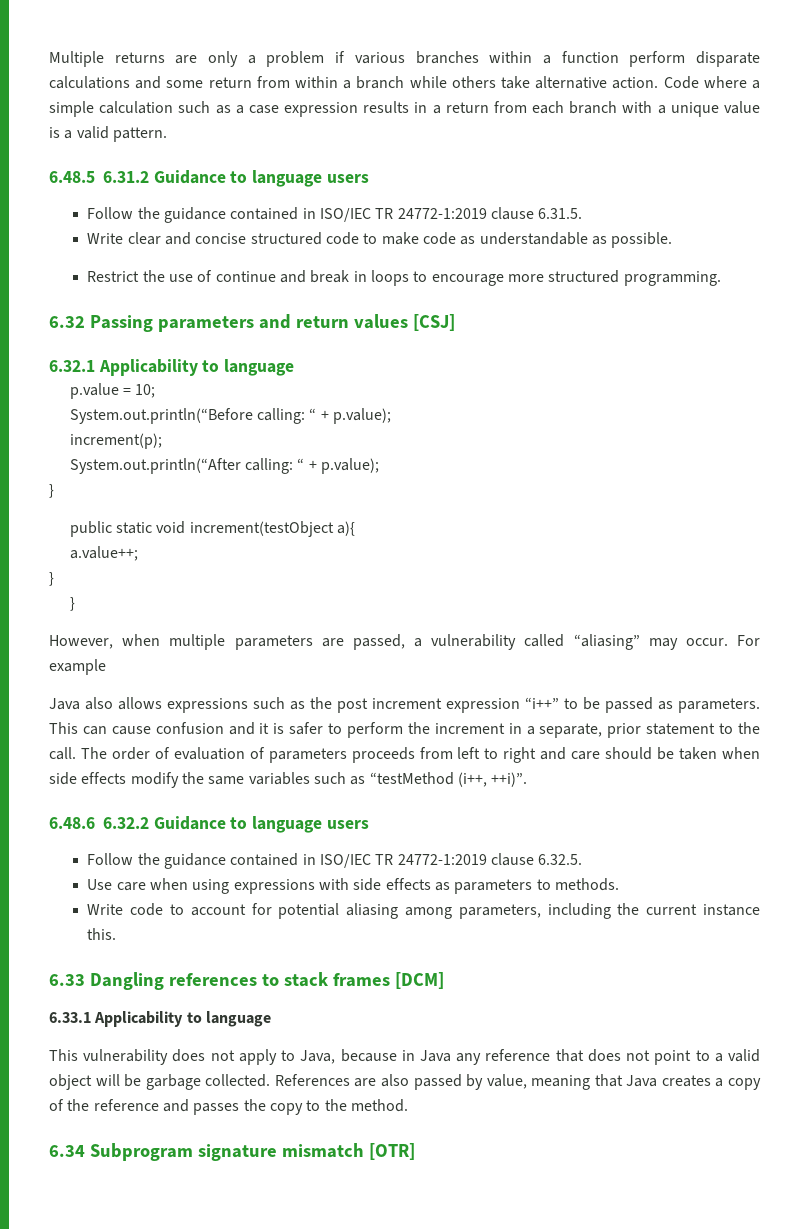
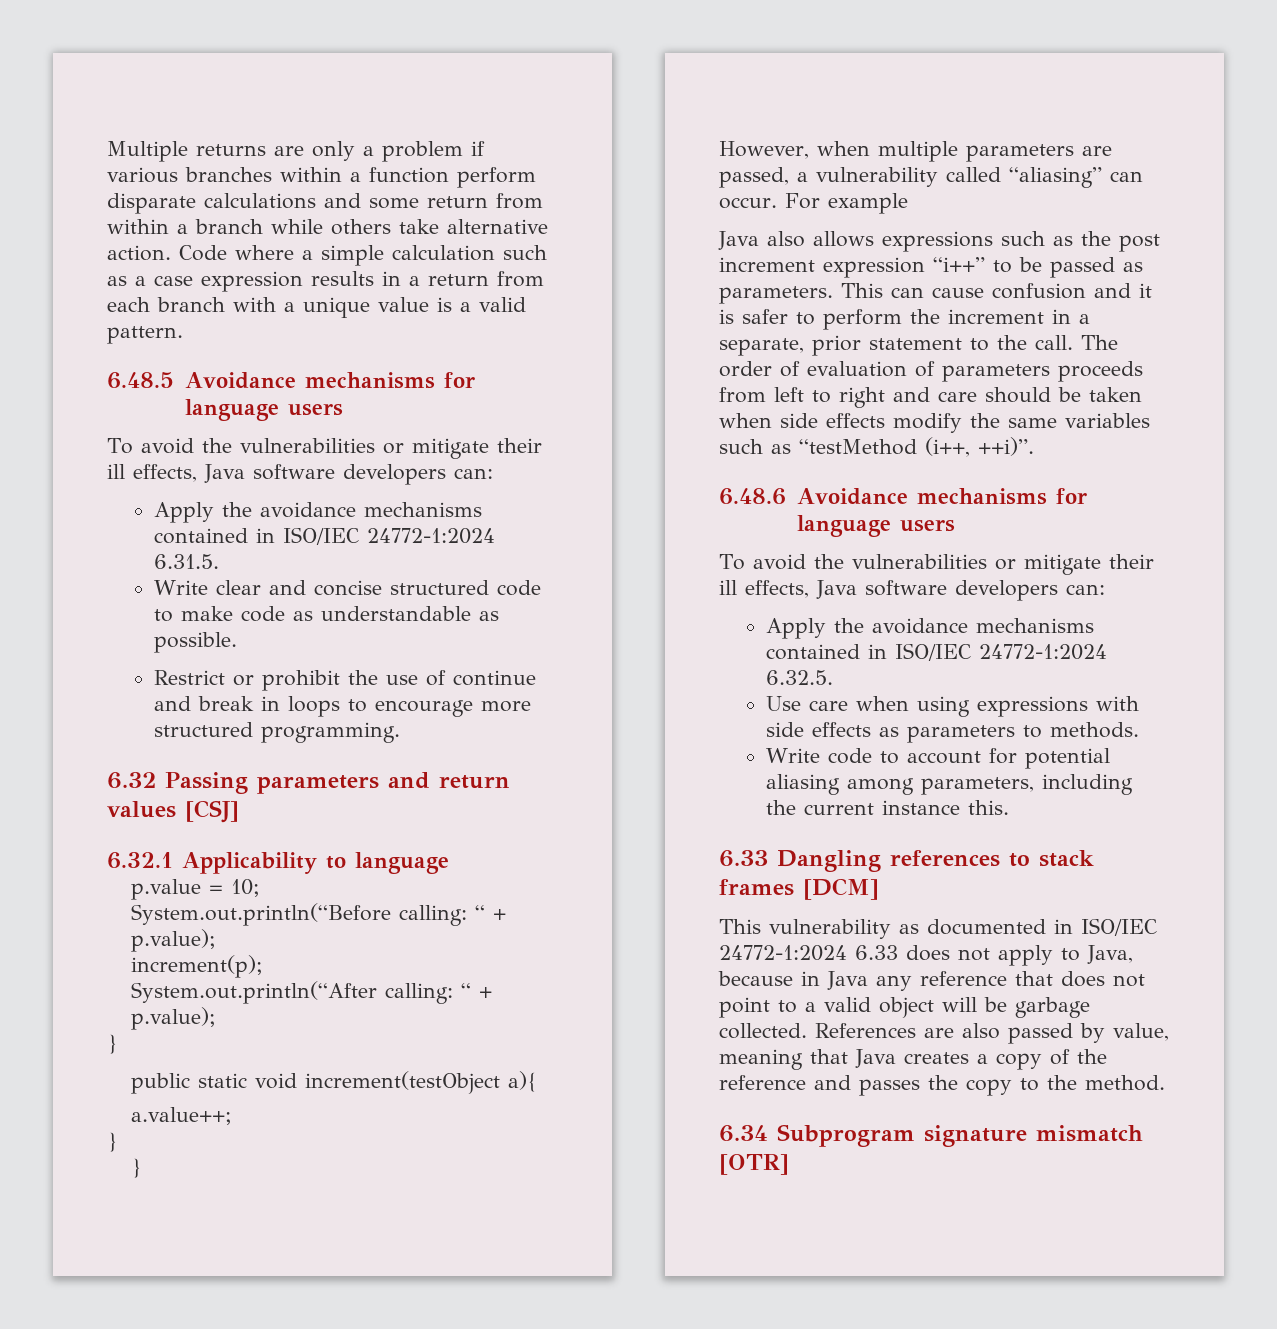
- 6.48.5 6.31.2 Guidance to language users
- Follow the guidance contained in ISO/IEC TR 24772-1:2019 clause 6.31.5.
+ 6.48.5 Avoidance mechanisms for language users
+ To avoid the vulnerabilities or mitigate their ill effects, Java software developers can:
+ Apply the avoidance mechanisms contained in ISO/IEC 24772-1:2024 6.31.5.
- Restrict the use of continue and break in loops to encourage more structured programming.
+ Restrict or prohibit the use of continue and break in loops to encourage more structured programming.
- However, when multiple parameters are passed, a vulnerability called “aliasing” may occur.
+ However, when multiple parameters are passed, a vulnerability called “aliasing” can occur.
- 6.48.6 6.32.2 Guidance to language users
- Follow the guidance contained in ISO/IEC TR 24772-1:2019 clause 6.32.5.
+ 6.48.6 Avoidance mechanisms for language users
+ To avoid the vulnerabilities or mitigate their ill effects, Java software developers can:
+ Apply the avoidance mechanisms contained in ISO/IEC 24772-1:2024 6.32.5.
- 6.33.1 Applicability to language
- This vulnerability does not apply to Java, because in Java any reference that does not point to a valid object will be garbage collected.
+ This vulnerability as documented in ISO/IEC 24772-1:2024 6.33 does not apply to Java, because in Java any reference that does not point to a valid object will be garbage collected.

